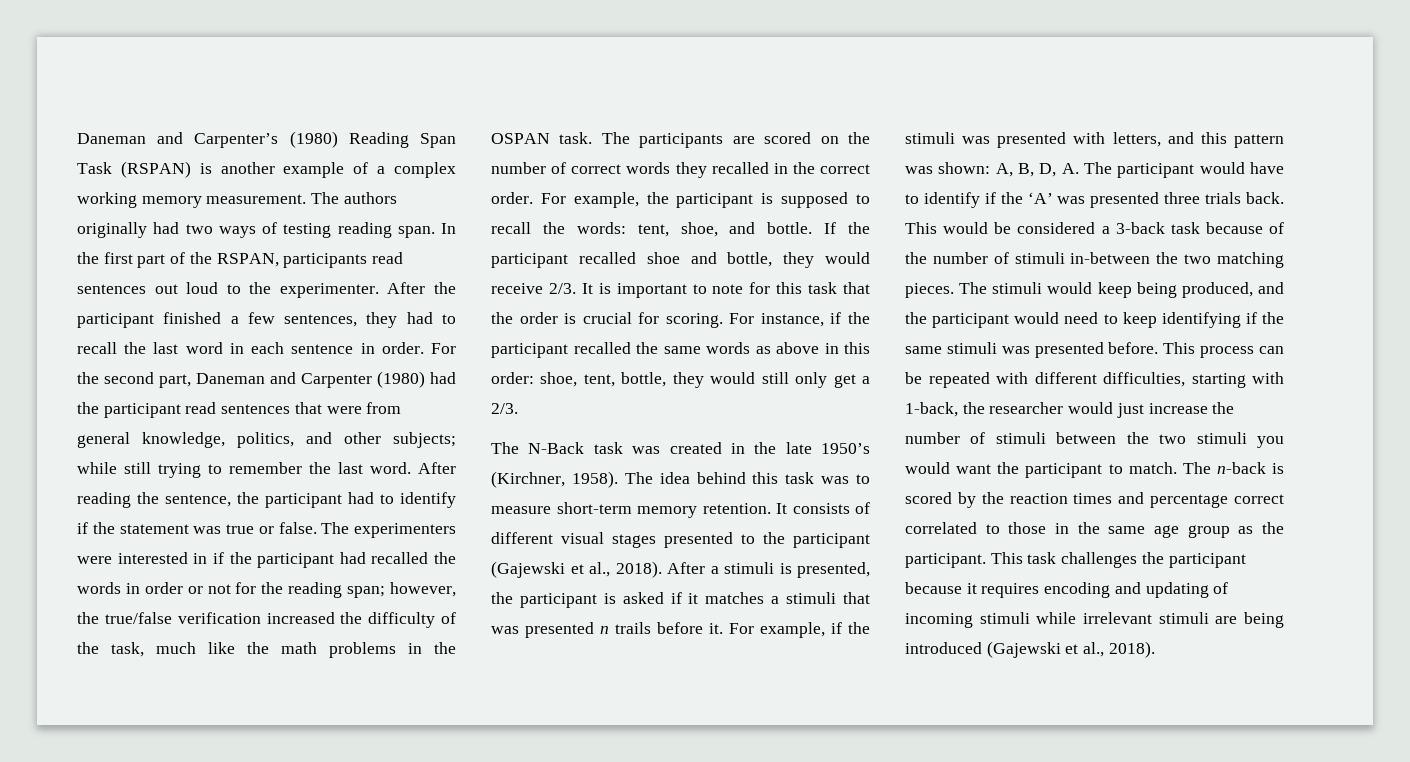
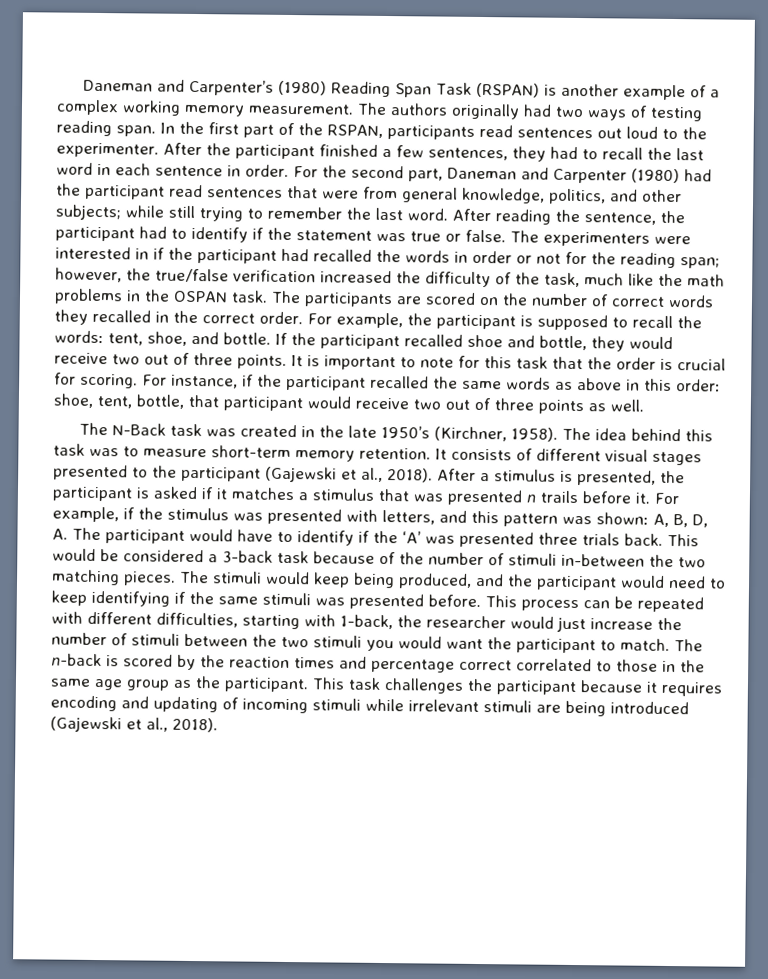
- If the participant recalled shoe and bottle, they would receive 2/3.
+ If the participant recalled shoe and bottle, they would receive two out of three points.
- For instance, if the participant recalled the same words as above in this order: shoe, tent, bottle, they would still only get a 2/3.
+ For instance, if the participant recalled the same words as above in this order: shoe, tent, bottle, that participant would receive two out of three points as well.
- After a stimuli is presented, the participant is asked if it matches a stimuli that was presented n trails before it.
+ After a stimulus is presented, the participant is asked if it matches a stimulus that was presented n trails before it.
- For example, if the stimuli was presented with letters, and this pattern was shown: A, B, D, A. The participant would have to identify if the ‘A’ was presented three trials back.
+ For example, if the stimulus was presented with letters, and this pattern was shown: A, B, D, A. The participant would have to identify if the ‘A’ was presented three trials back.

